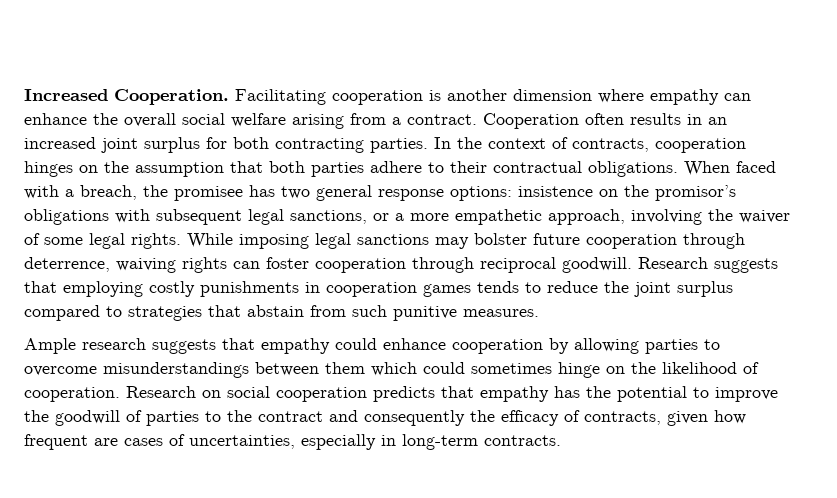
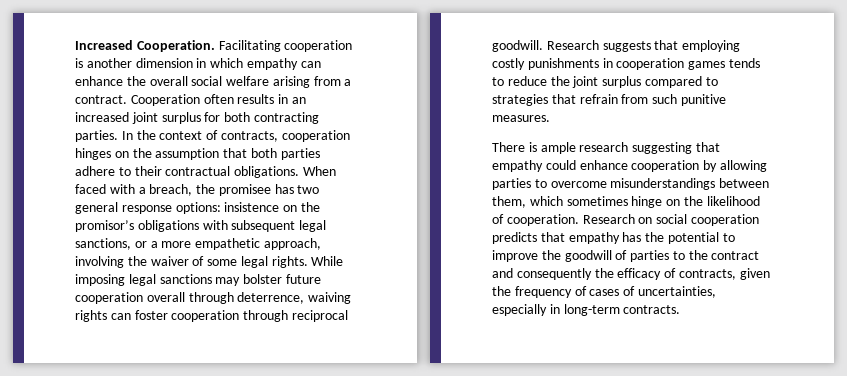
- Facilitating cooperation is another dimension where empathy can enhance the overall social welfare arising from a contract.
+ Facilitating cooperation is another dimension in which empathy can enhance the overall social welfare arising from a contract.
- While imposing legal sanctions may bolster future cooperation through deterrence, waiving rights can foster cooperation through reciprocal goodwill.
+ While imposing legal sanctions may bolster future cooperation overall through deterrence, waiving rights can foster cooperation through reciprocal goodwill.
- Research suggests that employing costly punishments in cooperation games tends to reduce the joint surplus compared to strategies that abstain from such punitive measures.
+ Research suggests that employing costly punishments in cooperation games tends to reduce the joint surplus compared to strategies that refrain from such punitive measures.
- Ample research suggests that empathy could enhance cooperation by allowing parties to overcome misunderstandings between them which could sometimes hinge on the likelihood of cooperation.
+ There is ample research suggesting that empathy could enhance cooperation by allowing parties to overcome misunderstandings between them, which sometimes hinge on the likelihood of cooperation.
- Research on social cooperation predicts that empathy has the potential to improve the goodwill of parties to the contract and consequently the efficacy of contracts, given how frequent are cases of uncertainties, especially in long-term contracts.
+ Research on social cooperation predicts that empathy has the potential to improve the goodwill of parties to the contract and consequently the efficacy of contracts, given the frequency of cases of uncertainties, especially in long-term contracts.

